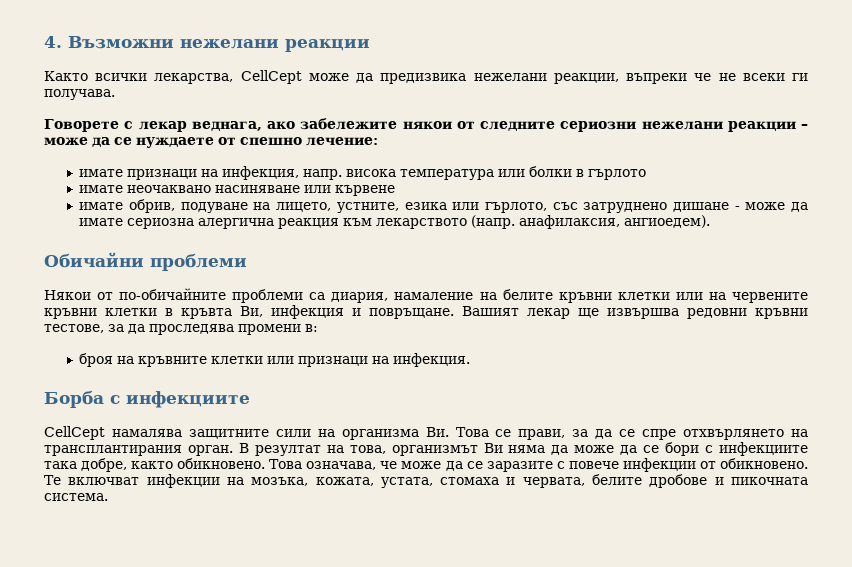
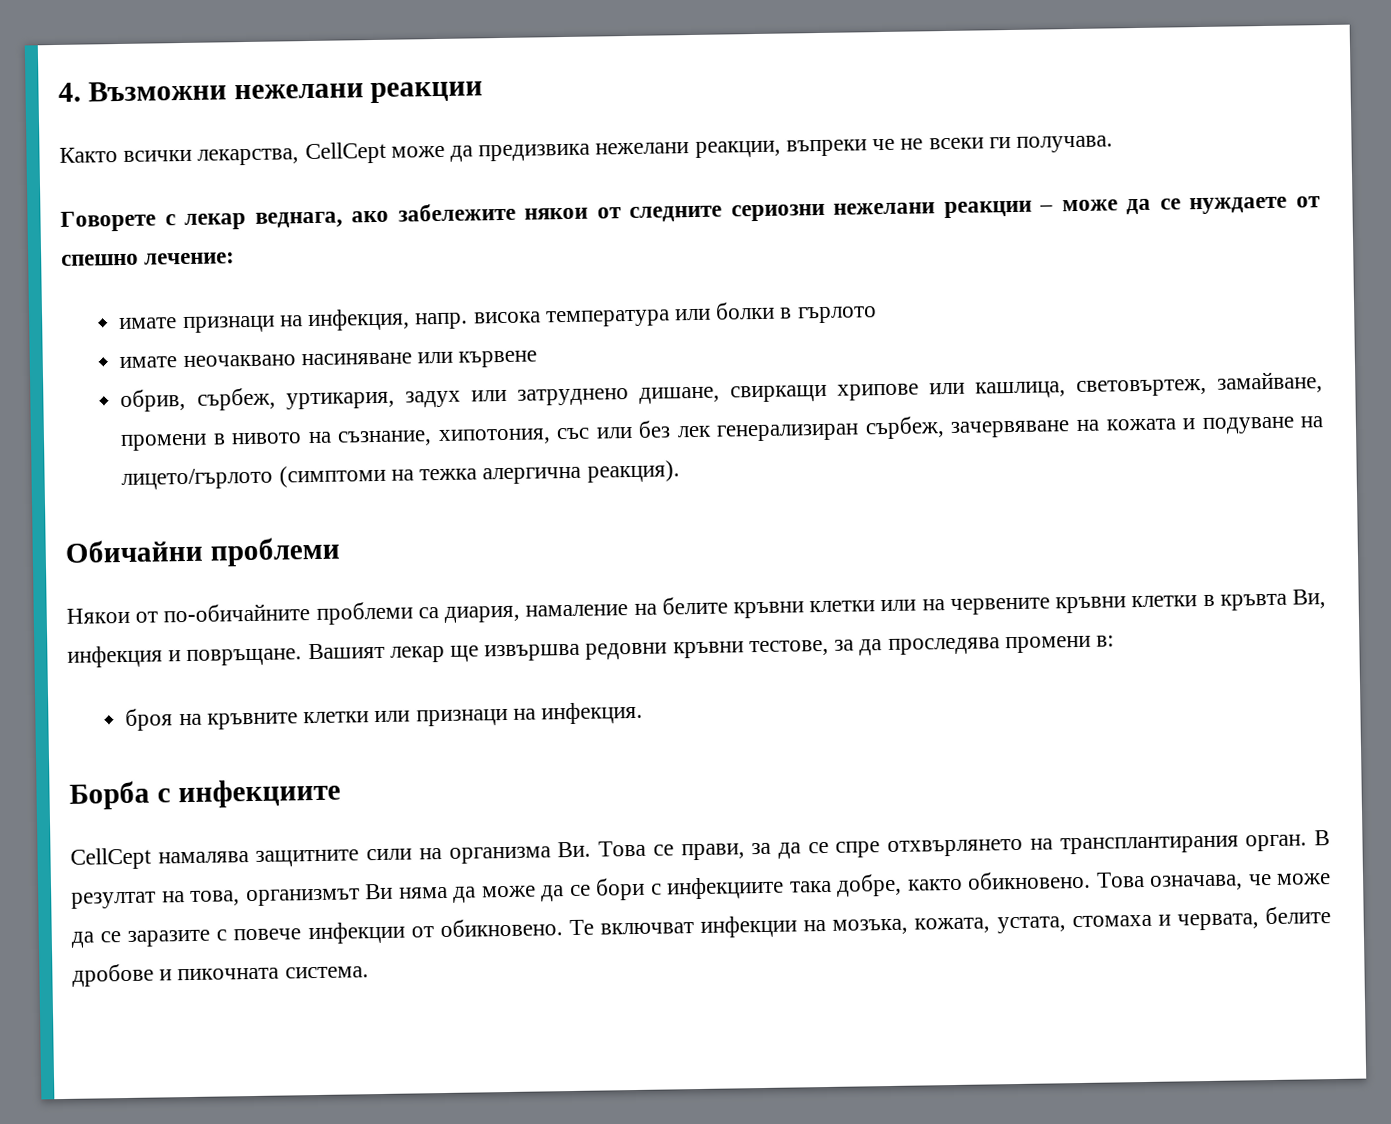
- имате обрив, подуване на лицето, устните, езика или гърлото, със затруднено дишане - може да имате сериозна алергична реакция към лекарството (напр. анафилаксия, ангиоедем).
+ обрив, сърбеж, уртикария, задух или затруднено дишане, свиркащи хрипове или кашлица, световъртеж, замайване, промени в нивото на съзнание, хипотония, със или без лек генерализиран сърбеж, зачервяване на кожата и подуване на лицето/гърлото (симптоми на тежка алергична реакция).

